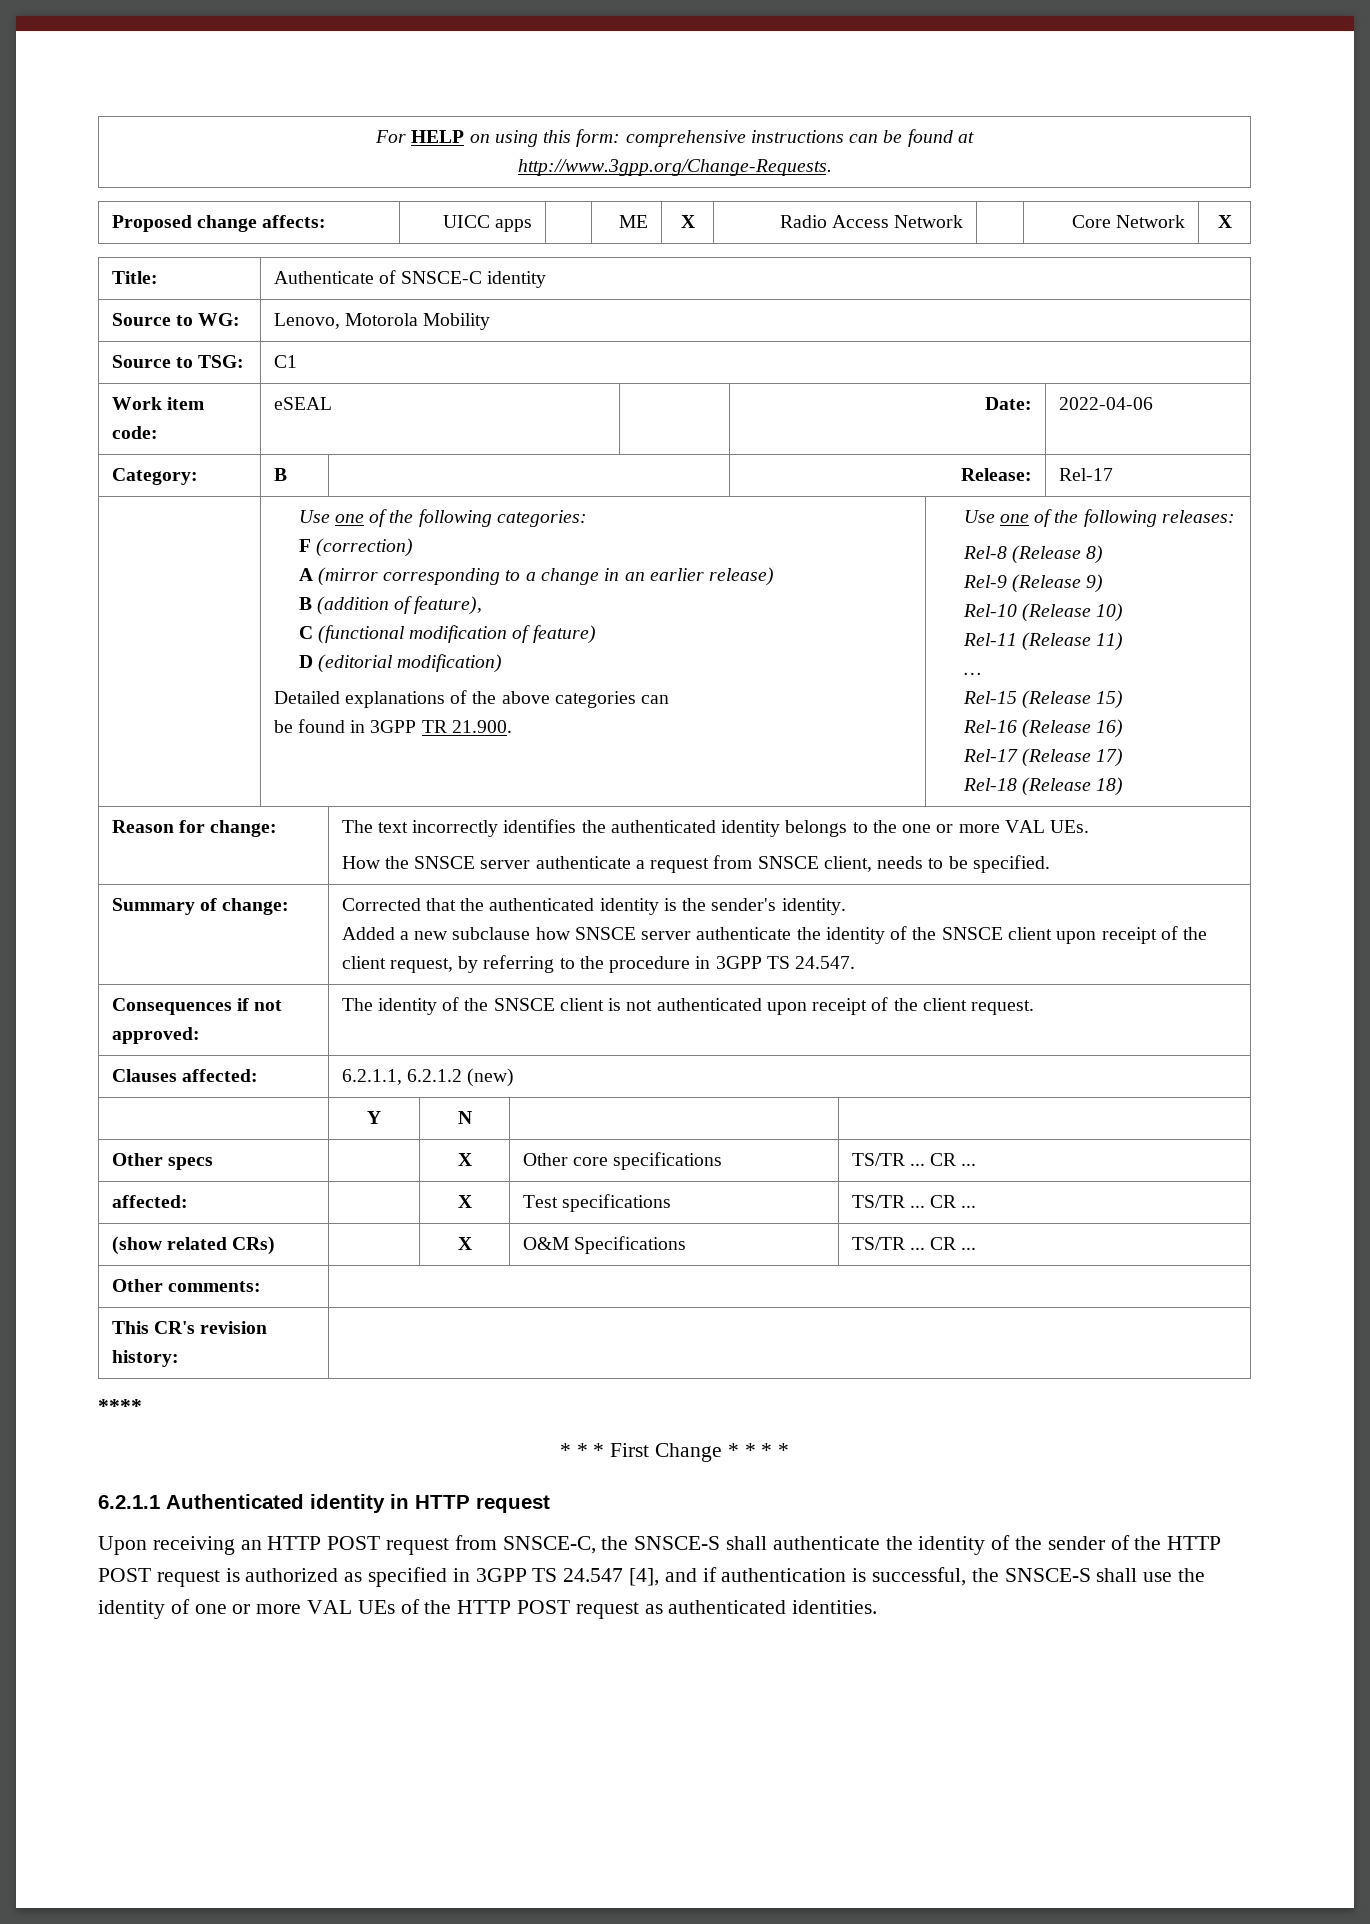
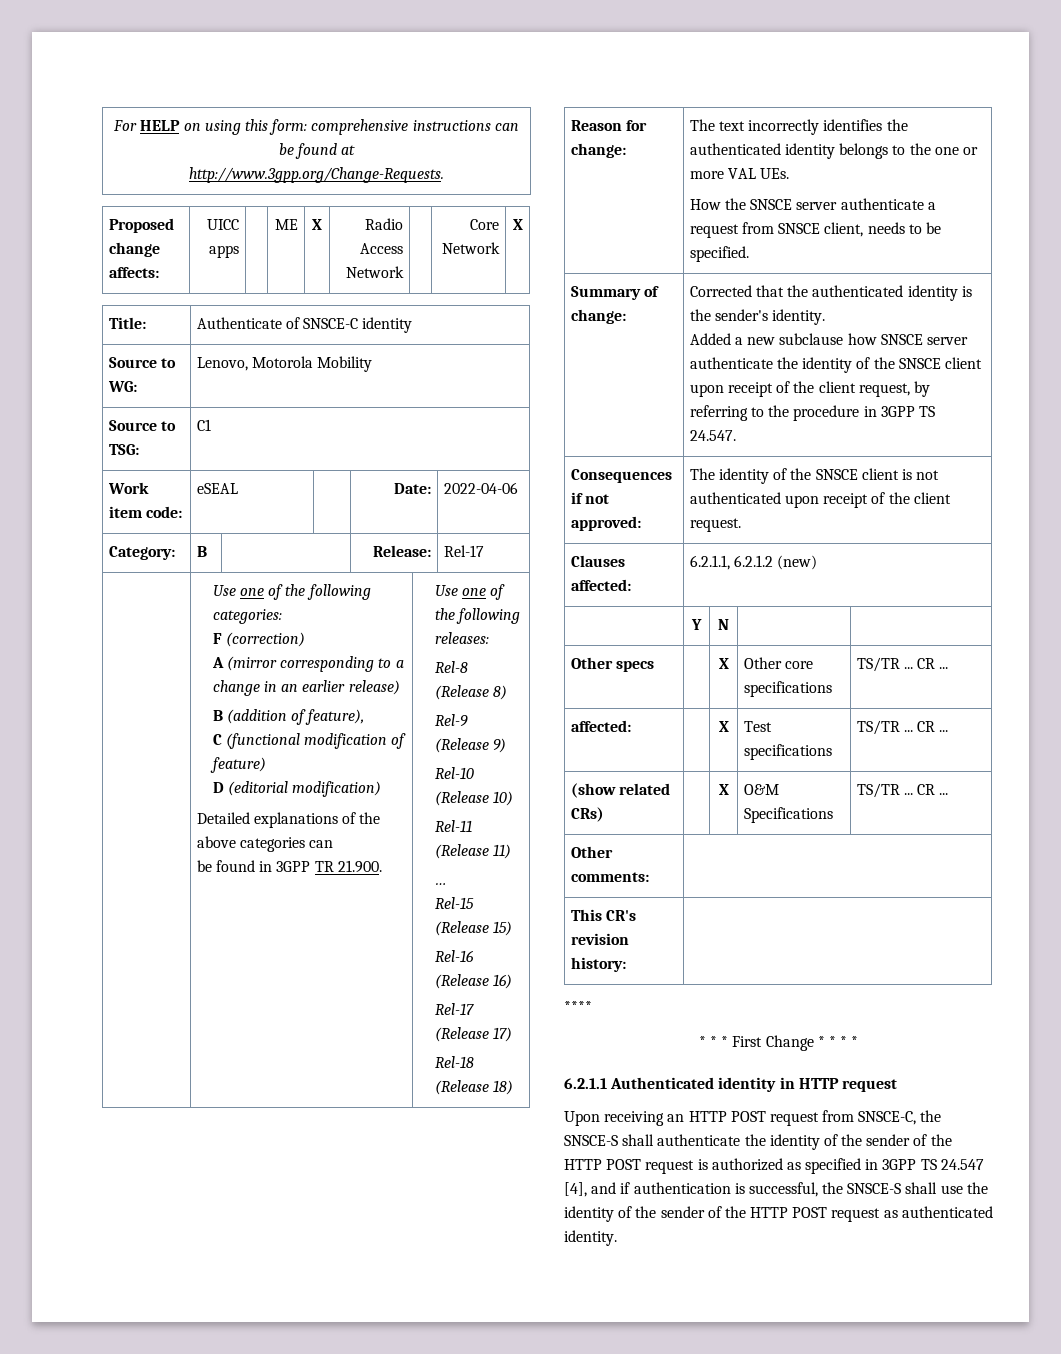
- Upon receiving an HTTP POST request from SNSCE-C, the SNSCE-S shall authenticate the identity of the sender of the HTTP POST request is authorized as specified in 3GPP TS 24.547 [4], and if authentication is successful, the SNSCE-S shall use the identity of one or more VAL UEs of the HTTP POST request as authenticated identities.
+ Upon receiving an HTTP POST request from SNSCE-C, the SNSCE-S shall authenticate the identity of the sender of the HTTP POST request is authorized as specified in 3GPP TS 24.547 [4], and if authentication is successful, the SNSCE-S shall use the identity of the sender of the HTTP POST request as authenticated identity.

